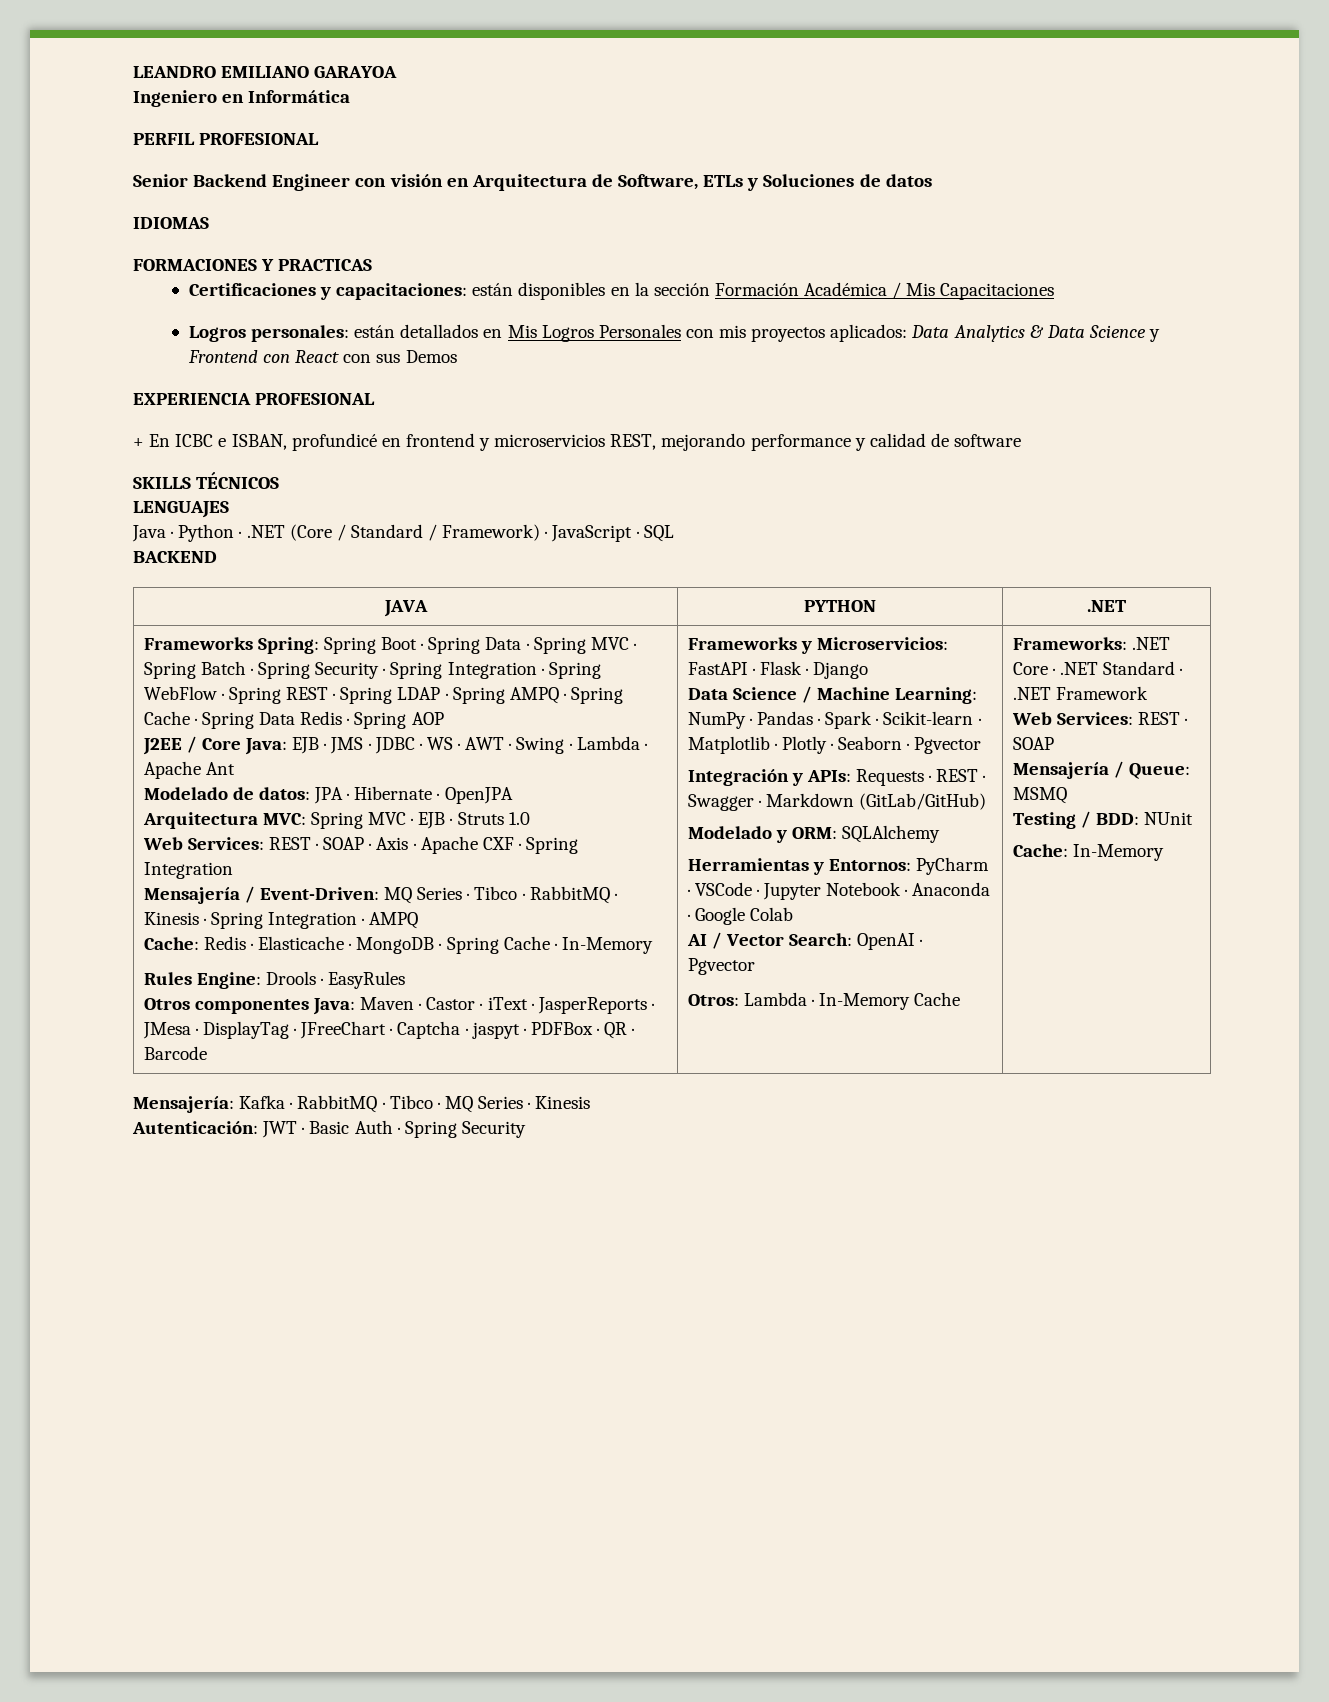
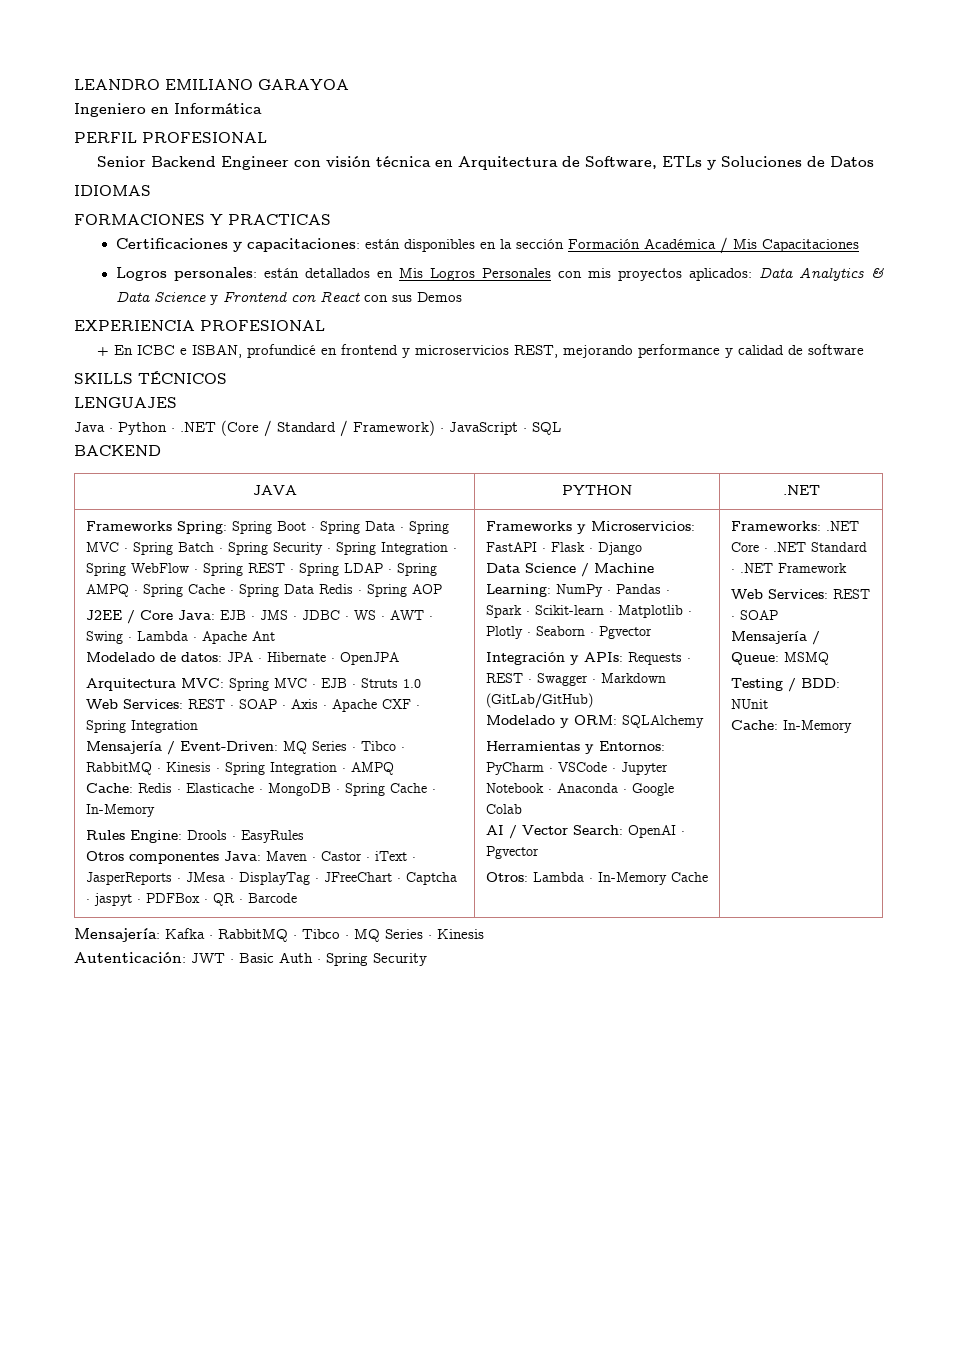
- Senior Backend Engineer con visión en Arquitectura de Software, ETLs y Soluciones de datos
+ Senior Backend Engineer con visión técnica en Arquitectura de Software, ETLs y Soluciones de Datos

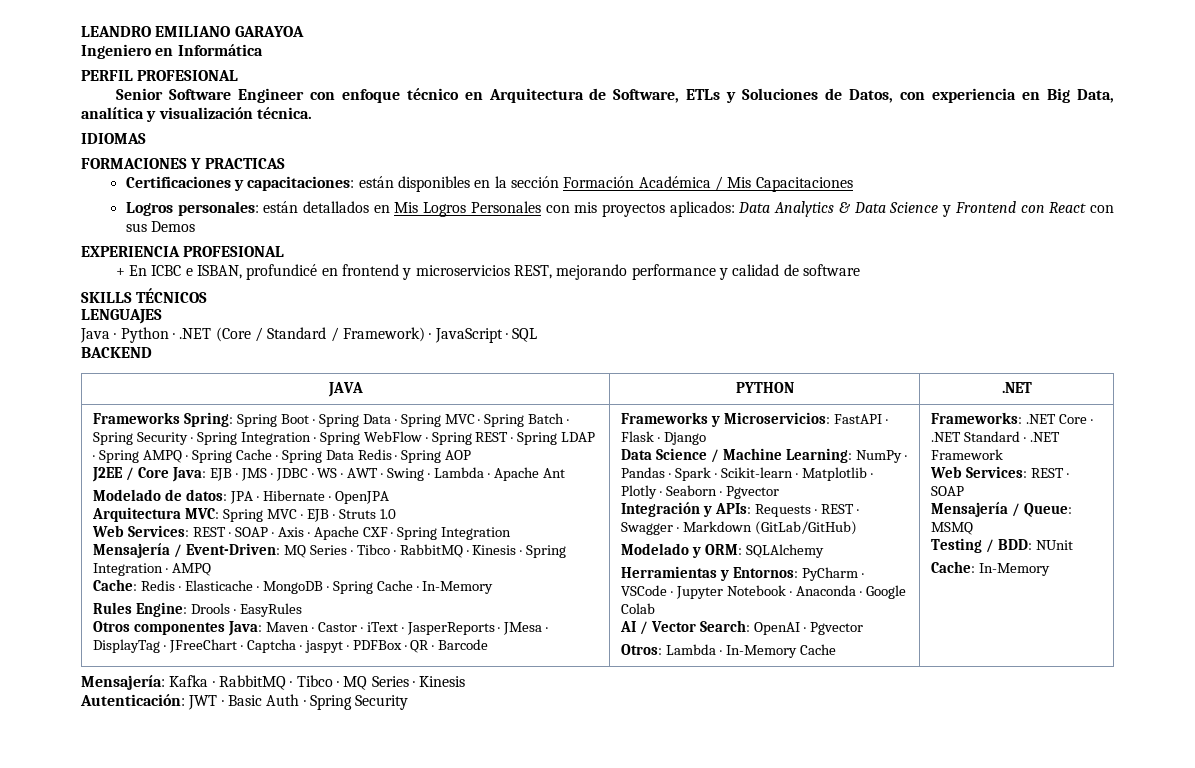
- Senior Backend Engineer con visión técnica en Arquitectura de Software, ETLs y Soluciones de Datos
+ Senior Software Engineer con enfoque técnico en Arquitectura de Software, ETLs y Soluciones de Datos, con experiencia en Big Data, analítica y visualización técnica.

